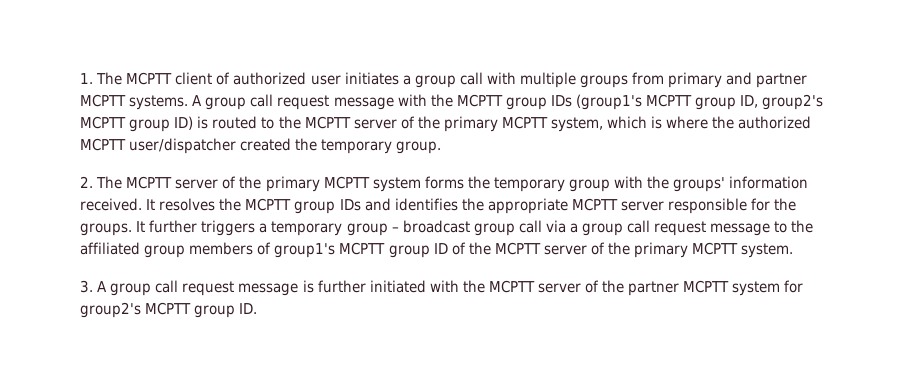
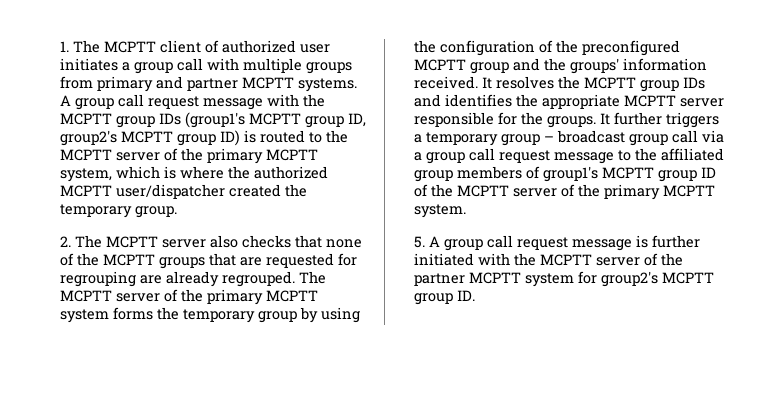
- 2. The MCPTT server of the primary MCPTT system forms the temporary group with the groups' information received.
+ 2. The MCPTT server also checks that none of the MCPTT groups that are requested for regrouping are already regrouped. The MCPTT server of the primary MCPTT system forms the temporary group by using the configuration of the preconfigured MCPTT group and the groups' information received.
- 3. A group call request message is further initiated with the MCPTT server of the partner MCPTT system for group2's MCPTT group ID.
+ 5. A group call request message is further initiated with the MCPTT server of the partner MCPTT system for group2's MCPTT group ID.

